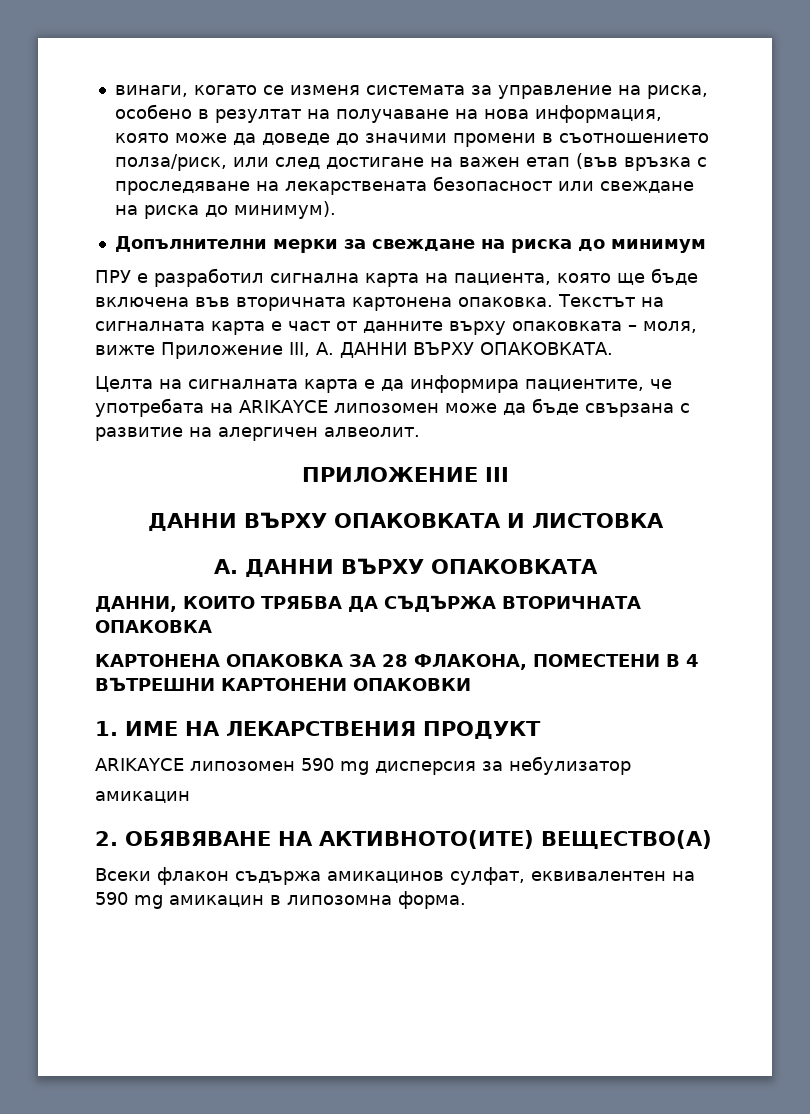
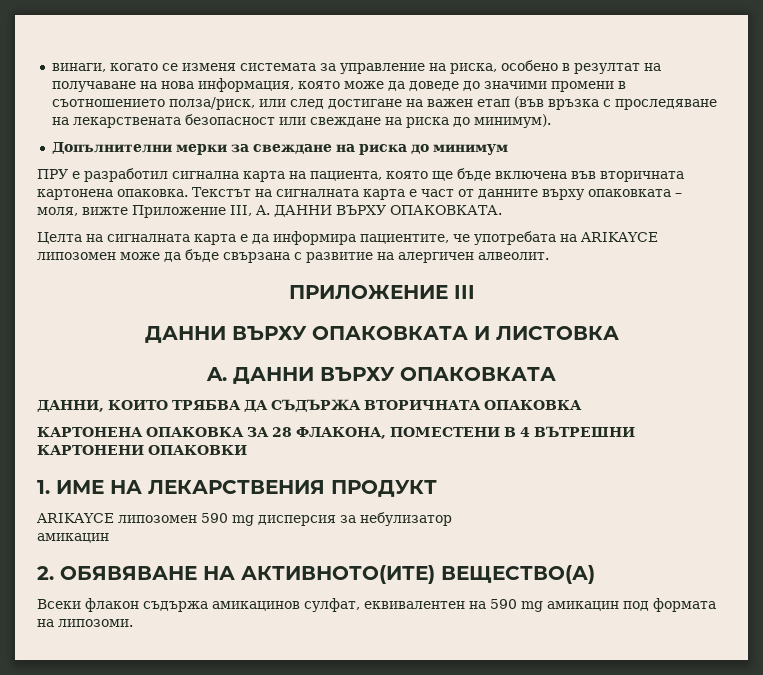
- Всеки флакон съдържа амикацинов сулфат, еквивалентен на 590 mg амикацин в липозомна форма.
+ Всеки флакон съдържа амикацинов сулфат, еквивалентен на 590 mg амикацин под формата на липозоми.

